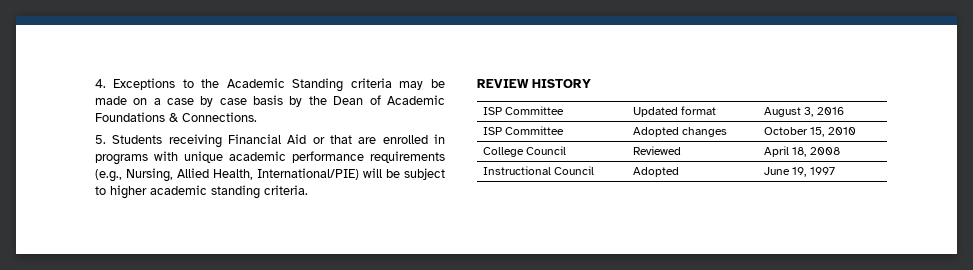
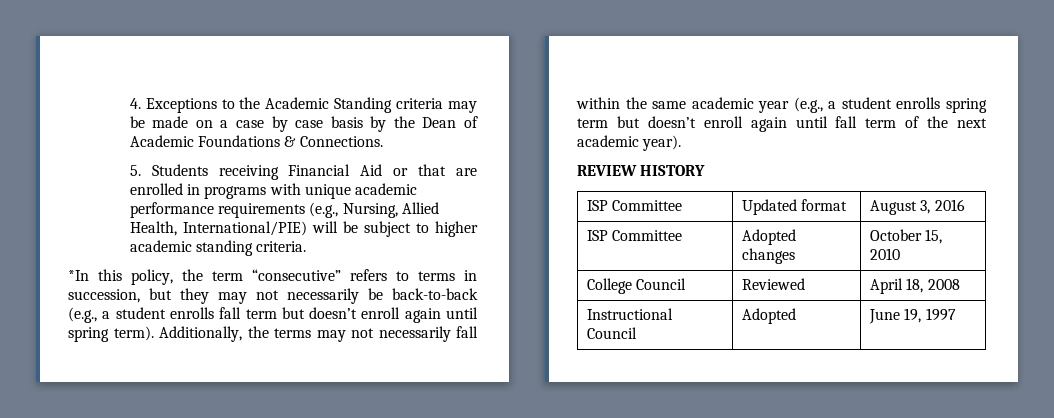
+ *In this policy, the term “consecutive” refers to terms in succession, but they may not necessarily be back-to-back (e.g., a student enrolls fall term but doesn’t enroll again until spring term). Additionally, the terms may not necessarily fall within the same academic year (e.g., a student enrolls spring term but doesn’t enroll again until fall term of the next academic year).

